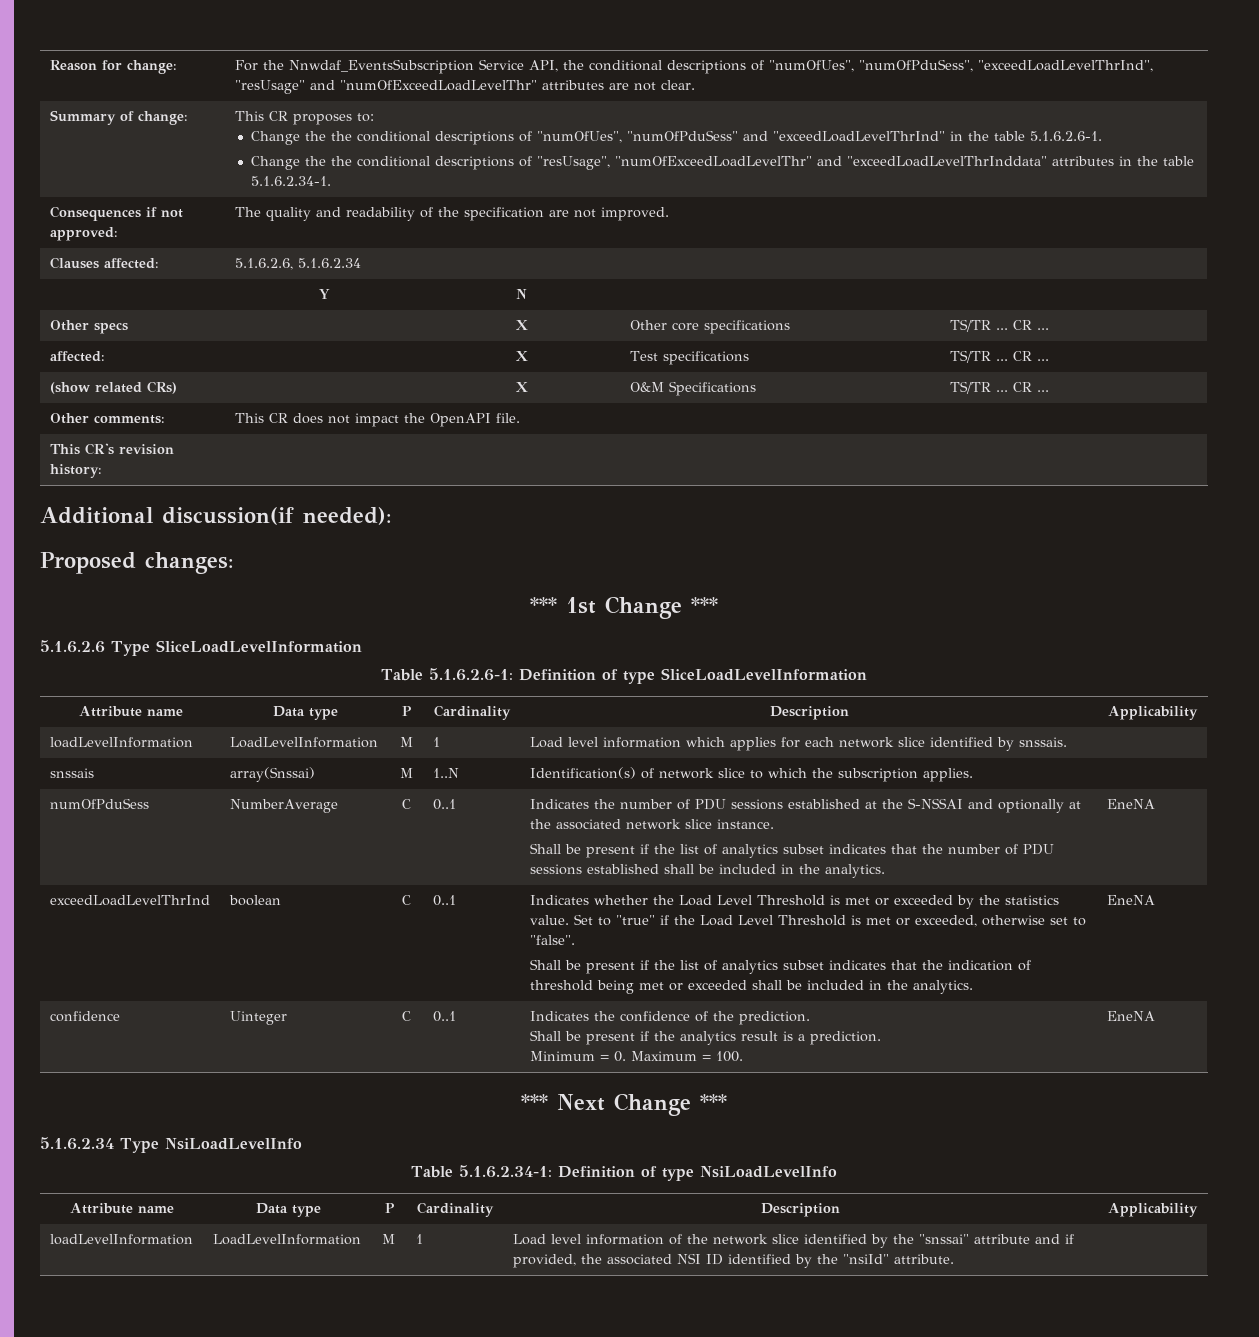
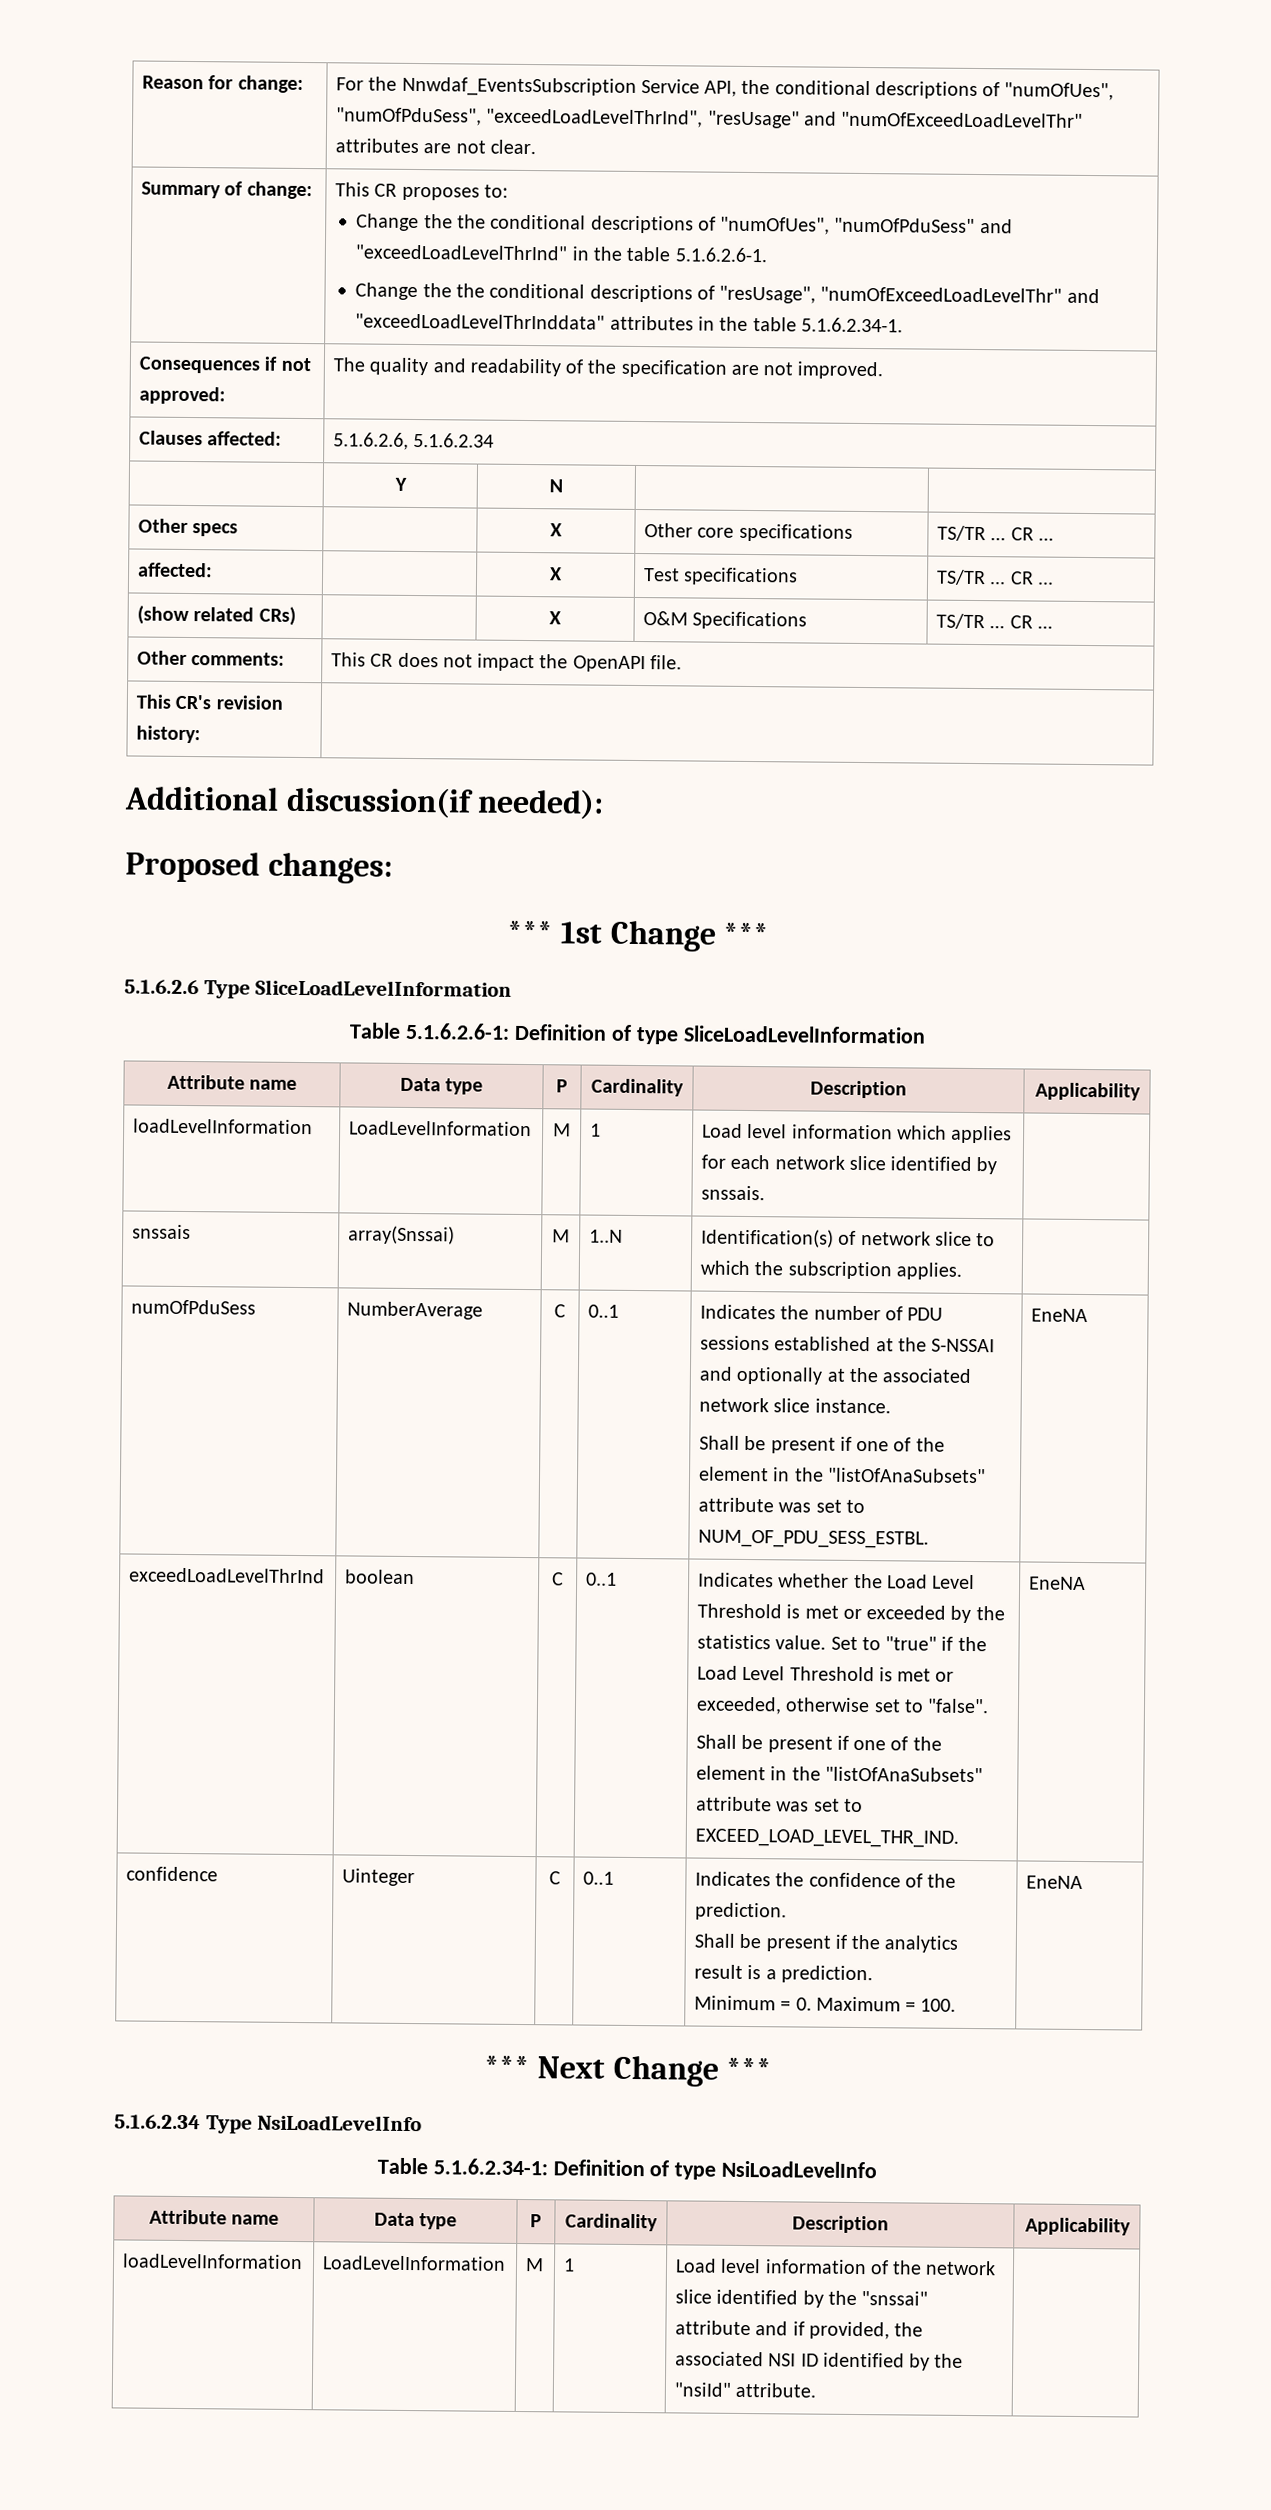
- Shall be present if the list of analytics subset indicates that the number of PDU sessions established shall be included in the analytics.
+ Shall be present if one of the element in the "listOfAnaSubsets" attribute was set to NUM_OF_PDU_SESS_ESTBL.
- Shall be present if the list of analytics subset indicates that the indication of threshold being met or exceeded shall be included in the analytics.
+ Shall be present if one of the element in the "listOfAnaSubsets" attribute was set to EXCEED_LOAD_LEVEL_THR_IND.

